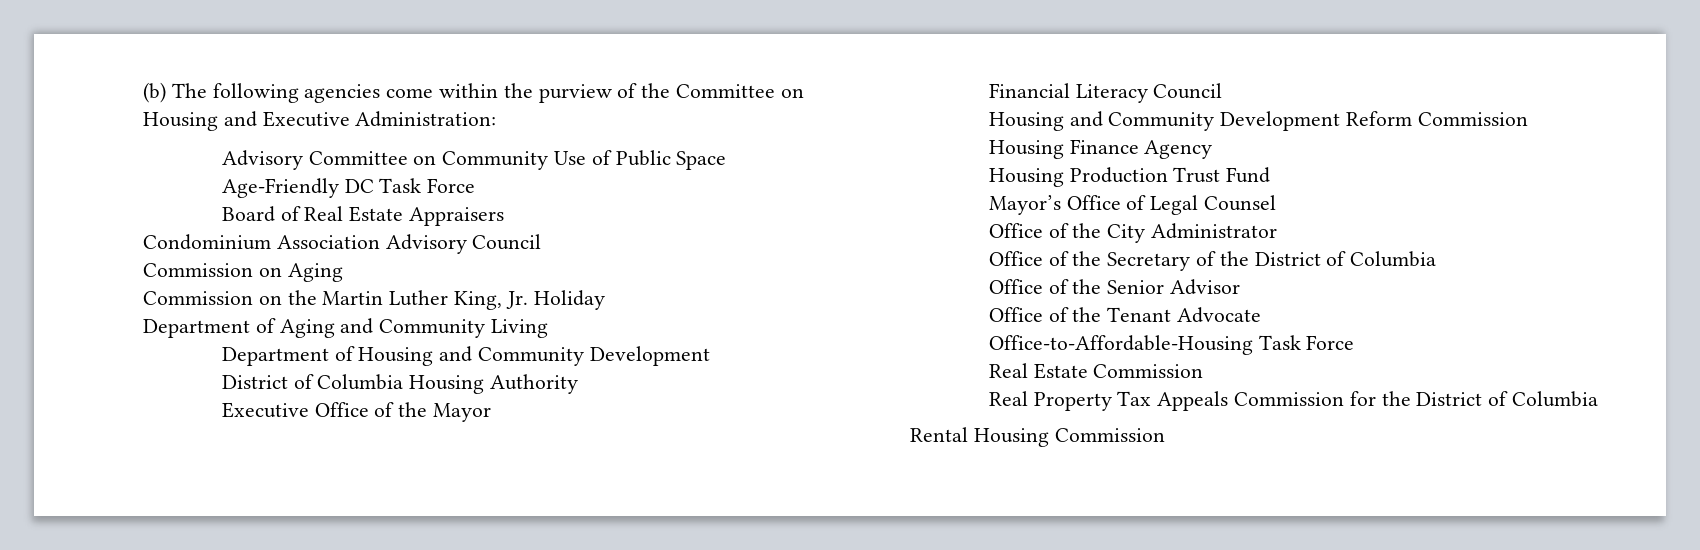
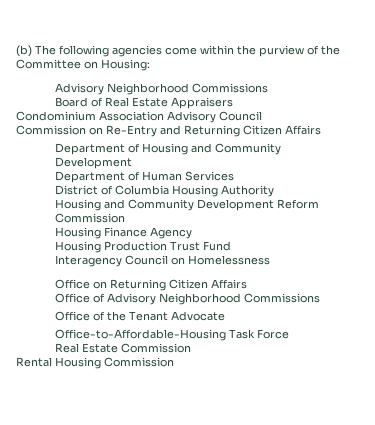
- (b) The following agencies come within the purview of the Committee on Housing and Executive Administration:
- Advisory Committee on Community Use of Public Space
- Age-Friendly DC Task Force
+ (b) The following agencies come within the purview of the Committee on Housing:
+ Advisory Neighborhood Commissions
- Commission on Aging
- Commission on the Martin Luther King, Jr. Holiday
- Department of Aging and Community Living
+ Commission on Re-Entry and Returning Citizen Affairs
+ Department of Human Services
- Executive Office of the Mayor
- Financial Literacy Council
- Mayor’s Office of Legal Counsel
- Office of the City Administrator
- Office of the Secretary of the District of Columbia
- Office of the Senior Advisor
+ Interagency Council on Homelessness
+ Office on Returning Citizen Affairs
+ Office of Advisory Neighborhood Commissions
- Real Property Tax Appeals Commission for the District of Columbia

